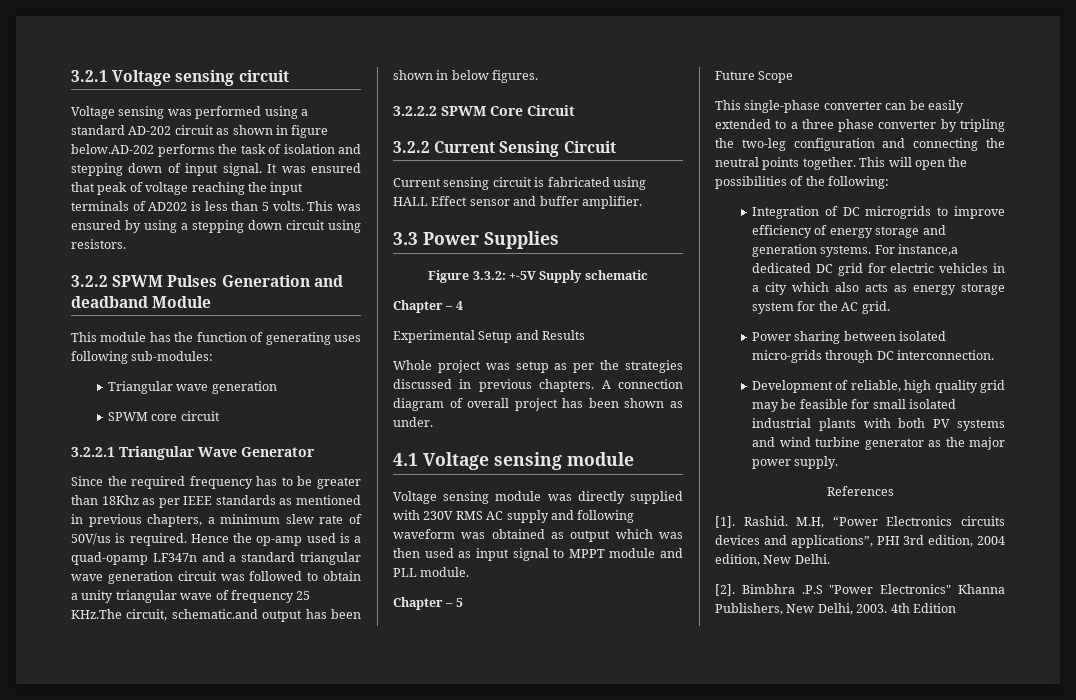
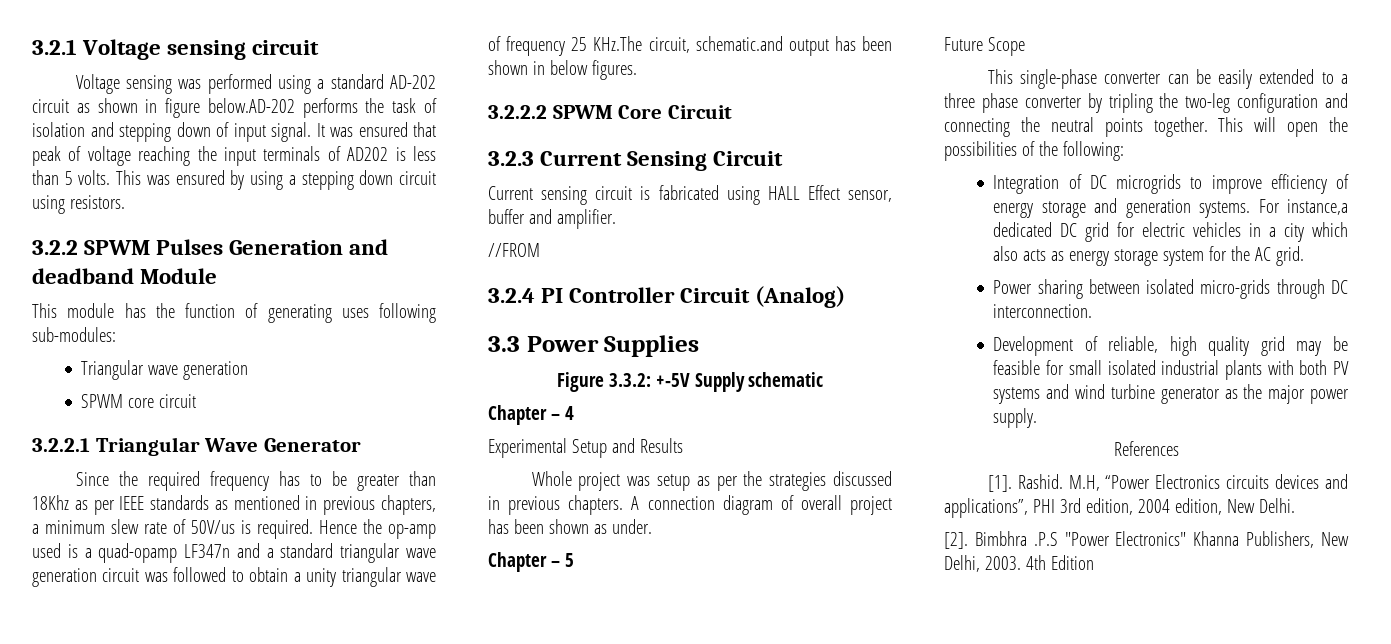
- 3.2.2 Current Sensing Circuit
+ 3.2.3 Current Sensing Circuit
- Current sensing circuit is fabricated using HALL Effect sensor and buffer amplifier.
+ Current sensing circuit is fabricated using HALL Effect sensor, buffer and amplifier.
+ //FROM
+ 3.2.4 PI Controller Circuit (Analog)
- 4.1 Voltage sensing module
- Voltage sensing module was directly supplied with 230V RMS AC supply and following waveform was obtained as output which was then used as input signal to MPPT module and PLL module.

